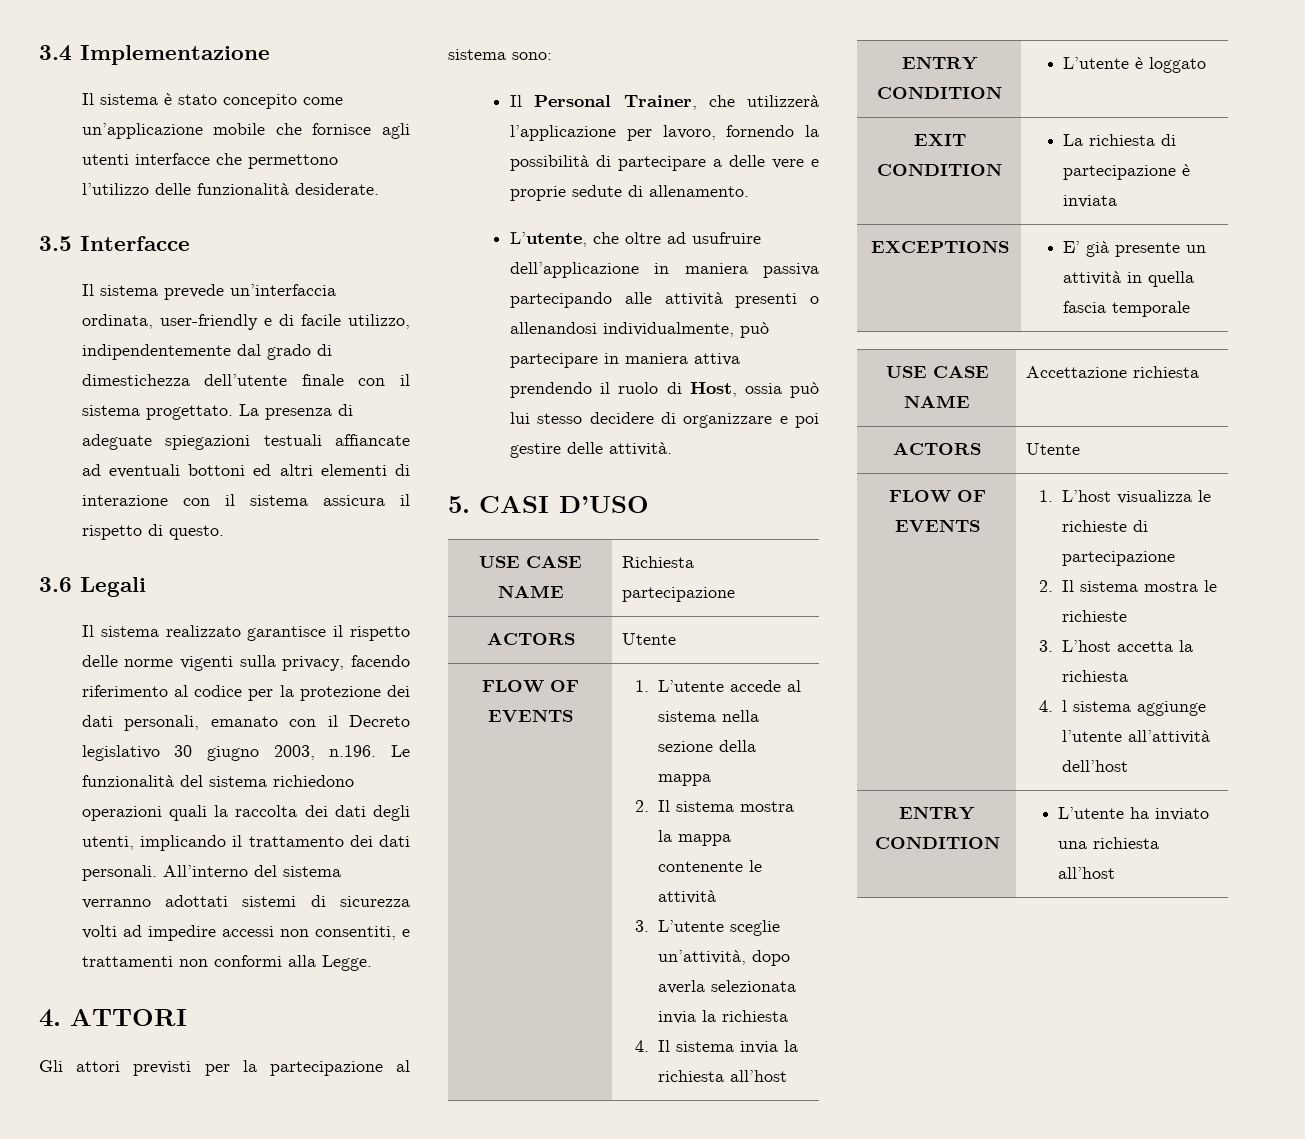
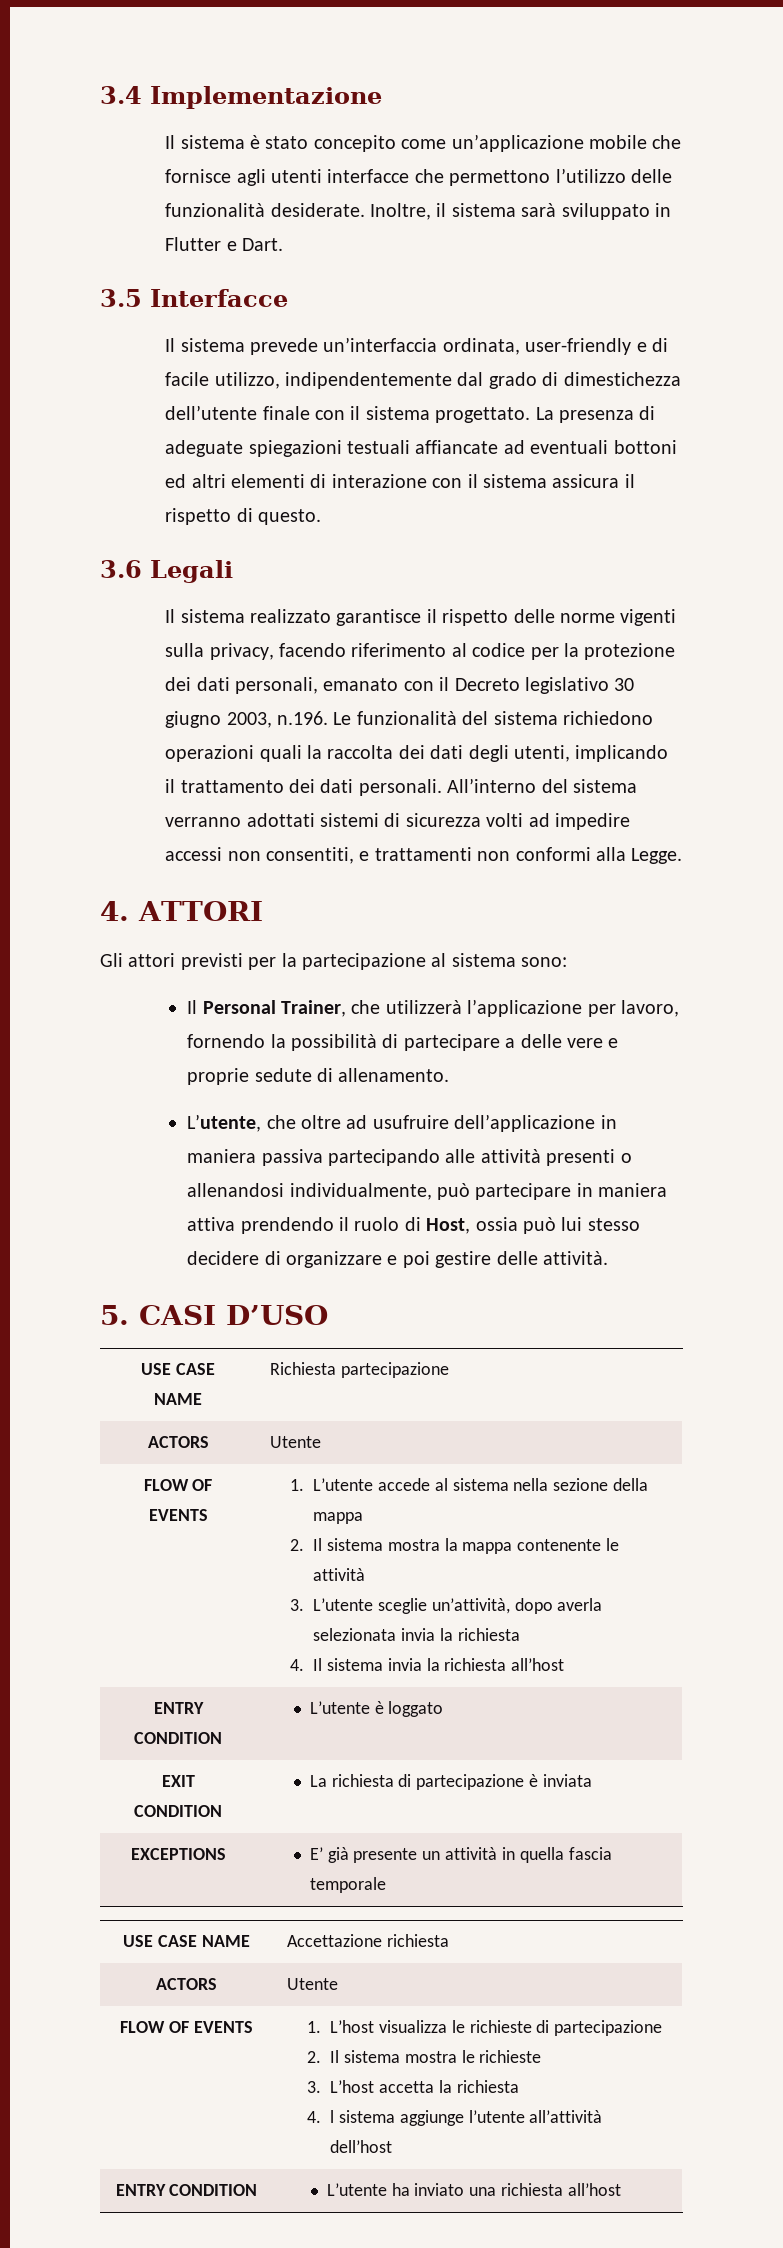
+ Inoltre, il sistema sarà sviluppato in Flutter e Dart.

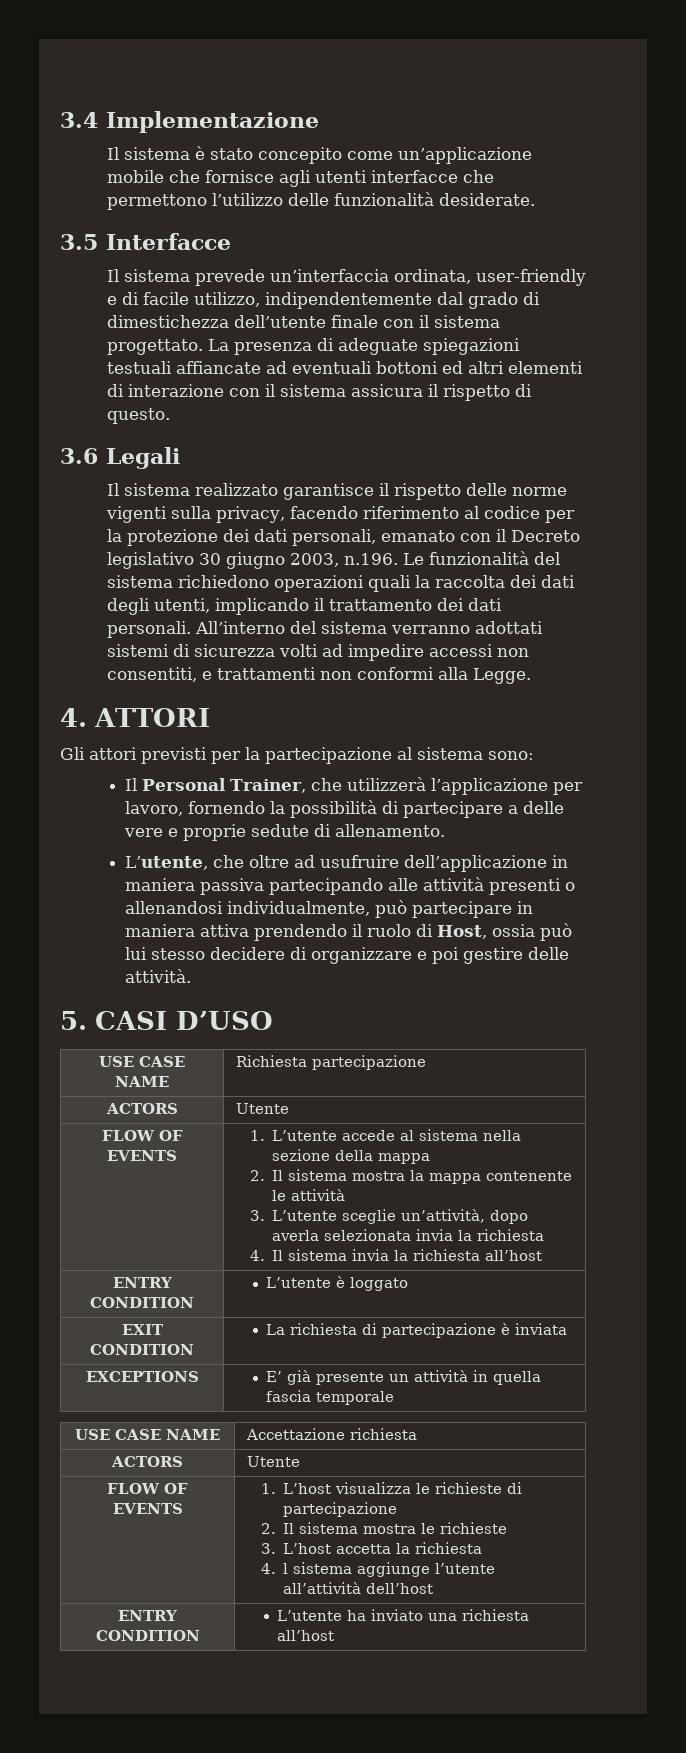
- Inoltre, il sistema sarà sviluppato in Flutter e Dart.

